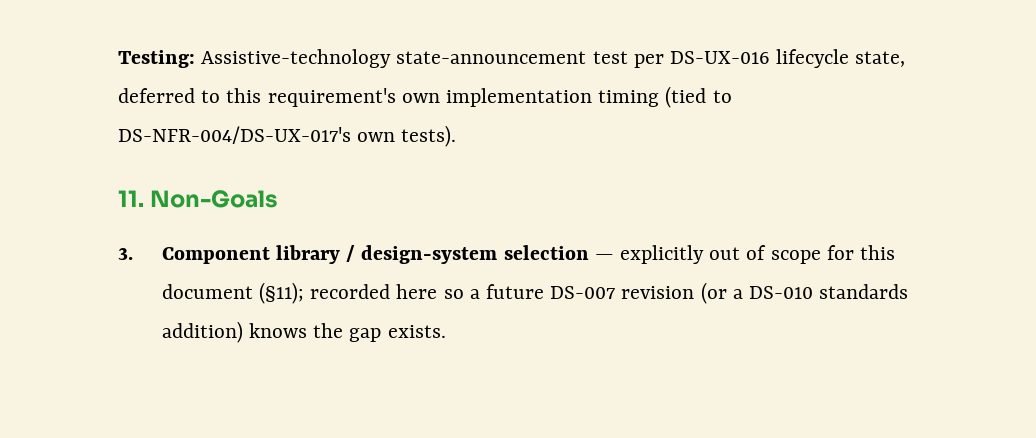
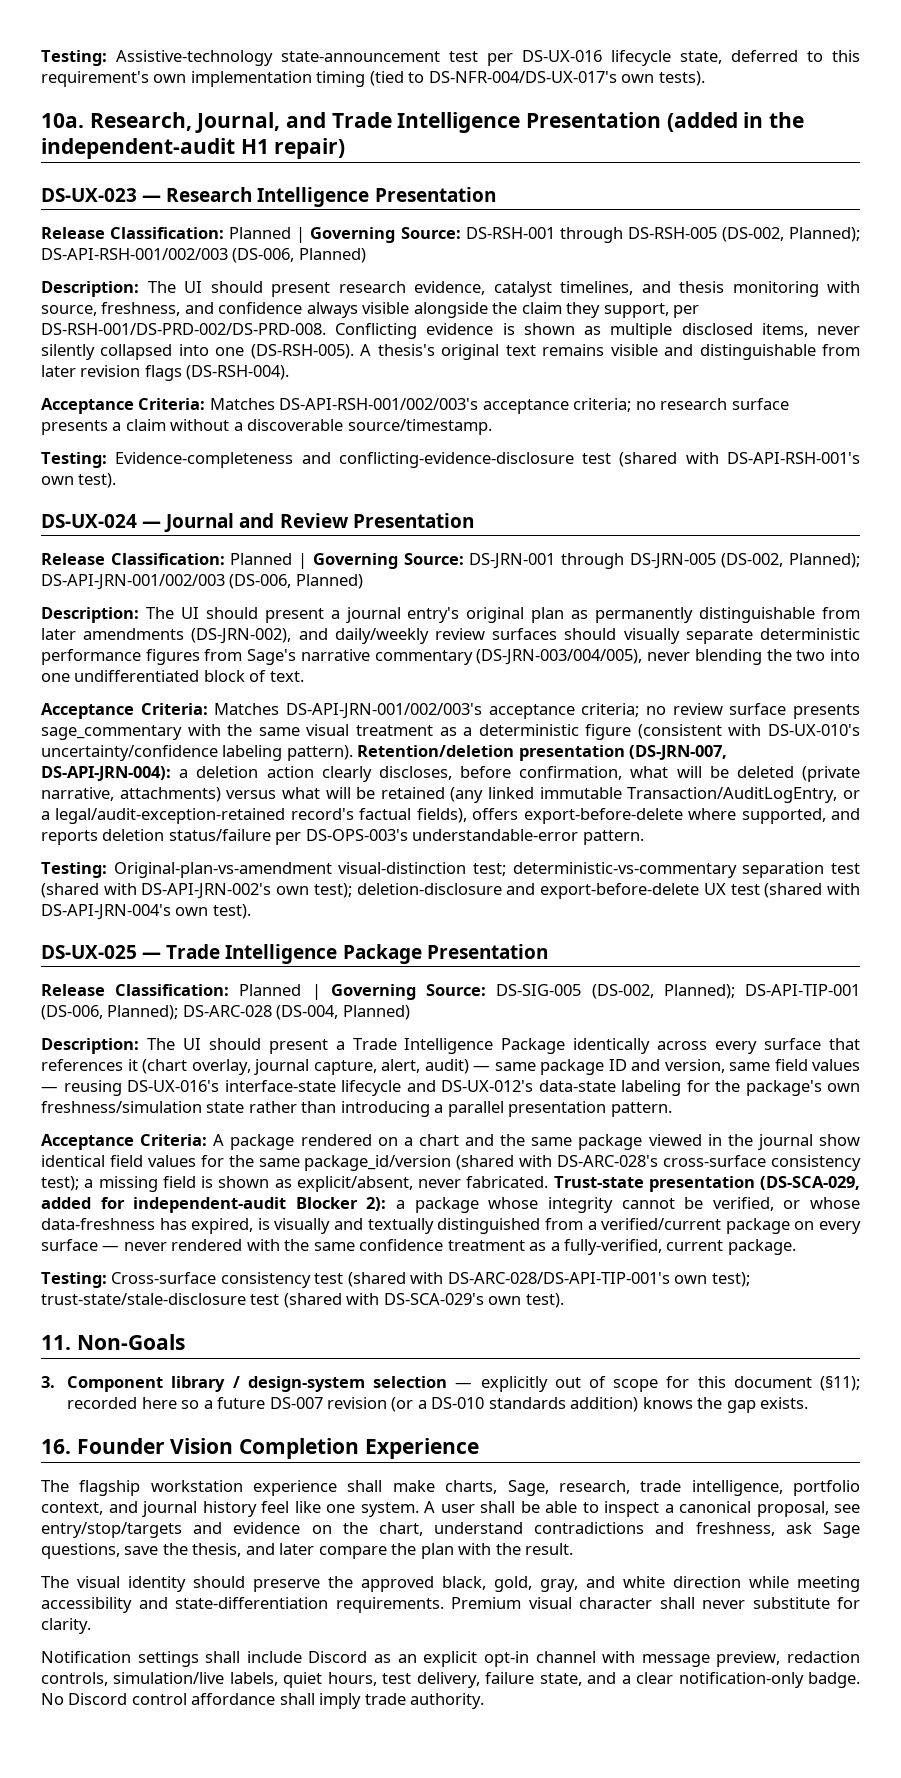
+ 10a. Research, Journal, and Trade Intelligence Presentation (added in the independent-audit H1 repair)
+ DS-UX-023 — Research Intelligence Presentation
+ Release Classification: Planned | Governing Source: DS-RSH-001 through DS-RSH-005 (DS-002, Planned); DS-API-RSH-001/002/003 (DS-006, Planned)
+ Description: The UI should present research evidence, catalyst timelines, and thesis monitoring with source, freshness, and confidence always visible alongside the claim they support, per DS-RSH-001/DS-PRD-002/DS-PRD-008. Conflicting evidence is shown as multiple disclosed items, never silently collapsed into one (DS-RSH-005). A thesis's original text remains visible and distinguishable from later revision flags (DS-RSH-004).
+ Acceptance Criteria: Matches DS-API-RSH-001/002/003's acceptance criteria; no research surface presents a claim without a discoverable source/timestamp.
+ Testing: Evidence-completeness and conflicting-evidence-disclosure test (shared with DS-API-RSH-001's own test).
+ DS-UX-024 — Journal and Review Presentation
+ Release Classification: Planned | Governing Source: DS-JRN-001 through DS-JRN-005 (DS-002, Planned); DS-API-JRN-001/002/003 (DS-006, Planned)
+ Description: The UI should present a journal entry's original plan as permanently distinguishable from later amendments (DS-JRN-002), and daily/weekly review surfaces should visually separate deterministic performance figures from Sage's narrative commentary (DS-JRN-003/004/005), never blending the two into one undifferentiated block of text.
+ Acceptance Criteria: Matches DS-API-JRN-001/002/003's acceptance criteria; no review surface presents sage_commentary with the same visual treatment as a deterministic figure (consistent with DS-UX-010's uncertainty/confidence labeling pattern). Retention/deletion presentation (DS-JRN-007, DS-API-JRN-004): a deletion action clearly discloses, before confirmation, what will be deleted (private narrative, attachments) versus what will be retained (any linked immutable Transaction/AuditLogEntry, or a legal/audit-exception-retained record's factual fields), offers export-before-delete where supported, and reports deletion status/failure per DS-OPS-003's understandable-error pattern.
+ Testing: Original-plan-vs-amendment visual-distinction test; deterministic-vs-commentary separation test (shared with DS-API-JRN-002's own test); deletion-disclosure and export-before-delete UX test (shared with DS-API-JRN-004's own test).
+ DS-UX-025 — Trade Intelligence Package Presentation
+ Release Classification: Planned | Governing Source: DS-SIG-005 (DS-002, Planned); DS-API-TIP-001 (DS-006, Planned); DS-ARC-028 (DS-004, Planned)
+ Description: The UI should present a Trade Intelligence Package identically across every surface that references it (chart overlay, journal capture, alert, audit) — same package ID and version, same field values — reusing DS-UX-016's interface-state lifecycle and DS-UX-012's data-state labeling for the package's own freshness/simulation state rather than introducing a parallel presentation pattern.
+ Acceptance Criteria: A package rendered on a chart and the same package viewed in the journal show identical field values for the same package_id/version (shared with DS-ARC-028's cross-surface consistency test); a missing field is shown as explicit/absent, never fabricated. Trust-state presentation (DS-SCA-029, added for independent-audit Blocker 2): a package whose integrity cannot be verified, or whose data-freshness has expired, is visually and textually distinguished from a verified/current package on every surface — never rendered with the same confidence treatment as a fully-verified, current package.
+ Testing: Cross-surface consistency test (shared with DS-ARC-028/DS-API-TIP-001's own test); trust-state/stale-disclosure test (shared with DS-SCA-029's own test).
+ 16. Founder Vision Completion Experience
+ The flagship workstation experience shall make charts, Sage, research, trade intelligence, portfolio context, and journal history feel like one system. A user shall be able to inspect a canonical proposal, see entry/stop/targets and evidence on the chart, understand contradictions and freshness, ask Sage questions, save the thesis, and later compare the plan with the result.
+ The visual identity should preserve the approved black, gold, gray, and white direction while meeting accessibility and state-differentiation requirements. Premium visual character shall never substitute for clarity.
+ Notification settings shall include Discord as an explicit opt-in channel with message preview, redaction controls, simulation/live labels, quiet hours, test delivery, failure state, and a clear notification-only badge. No Discord control affordance shall imply trade authority.

